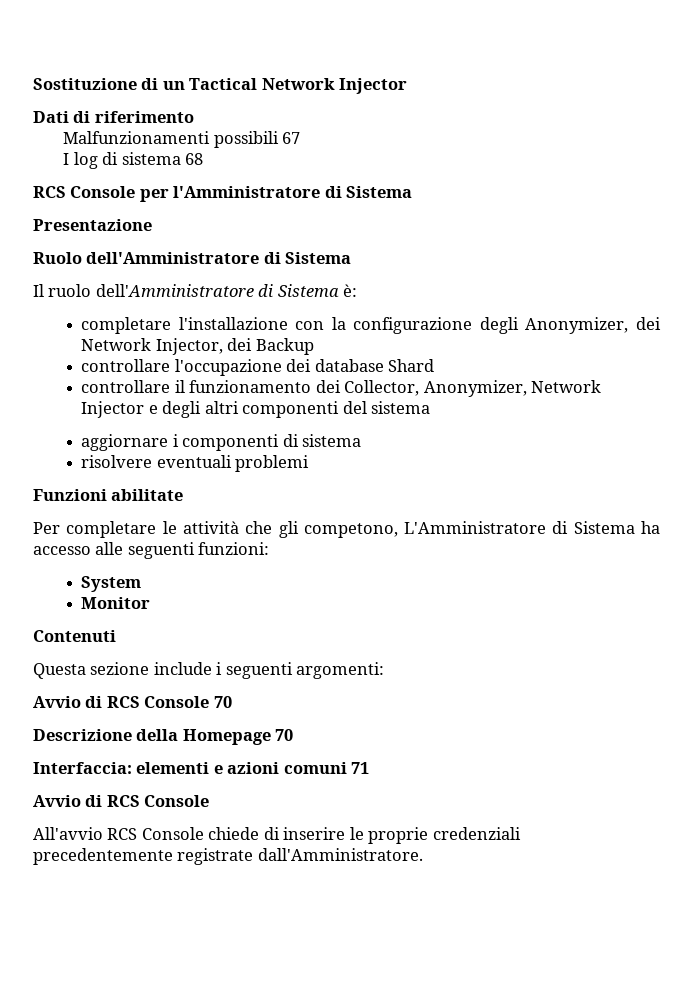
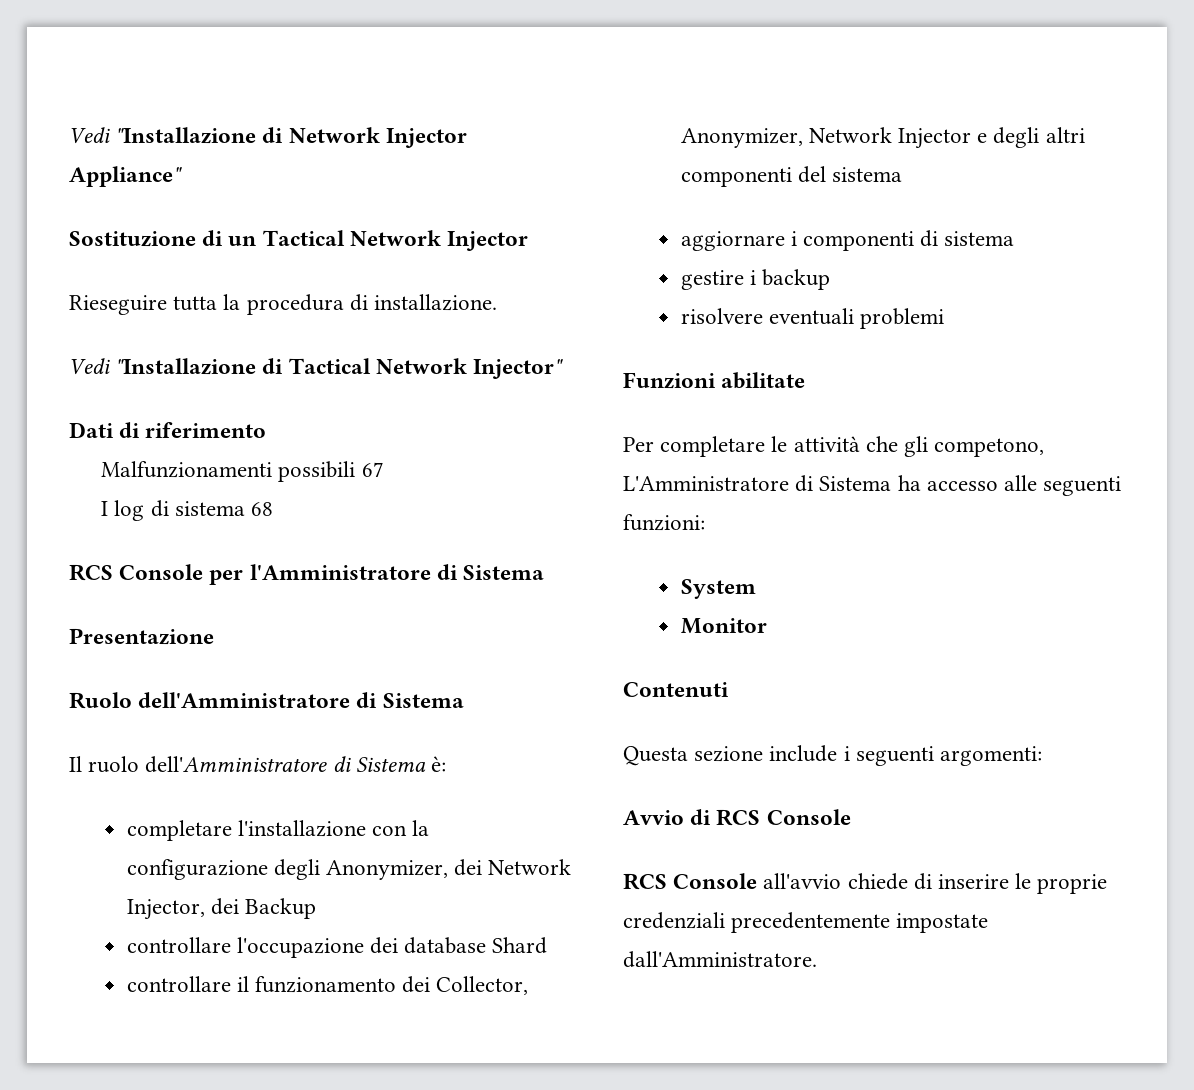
+ Vedi "Installazione di Network Injector Appliance"
+ Rieseguire tutta la procedura di installazione.
+ Vedi "Installazione di Tactical Network Injector"
+ gestire i backup
- Avvio di RCS Console 70
- Descrizione della Homepage 70
- Interfaccia: elementi e azioni comuni 71
  Avvio di RCS Console
- All'avvio RCS Console chiede di inserire le proprie credenziali precedentemente registrate dall'Amministratore.
+ RCS Console all'avvio chiede di inserire le proprie credenziali precedentemente impostate dall'Amministratore.

